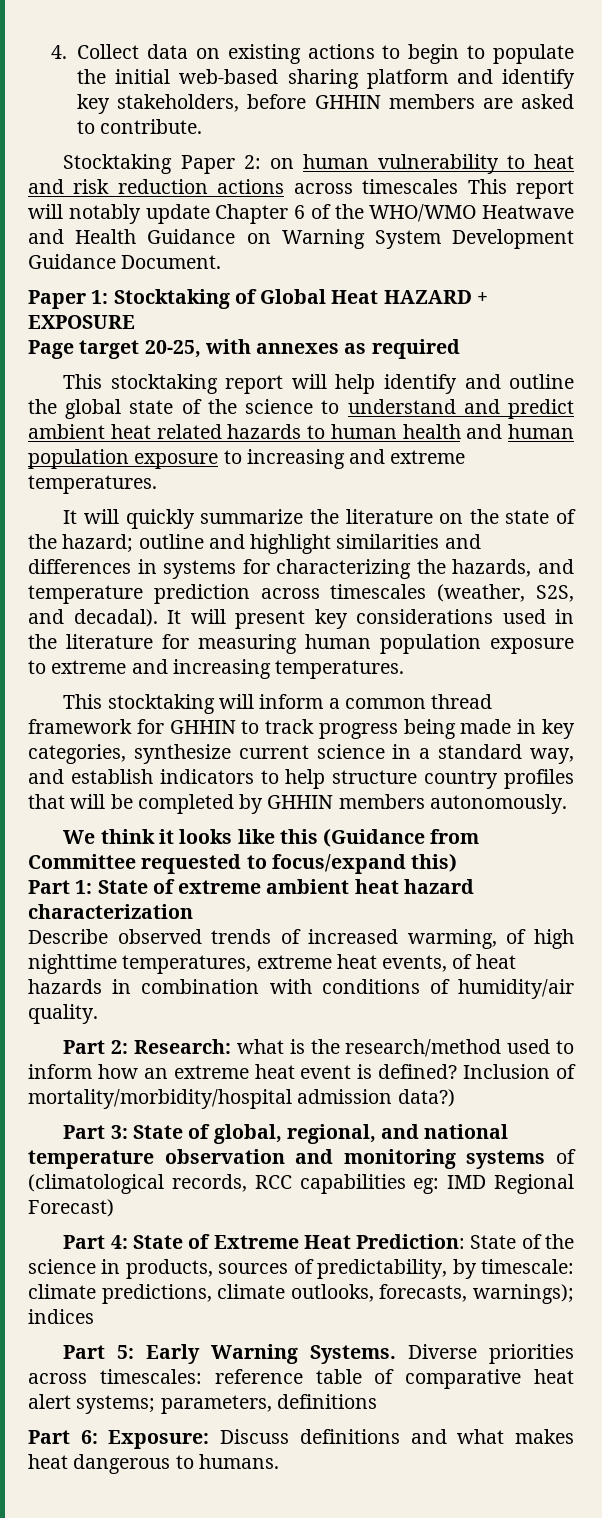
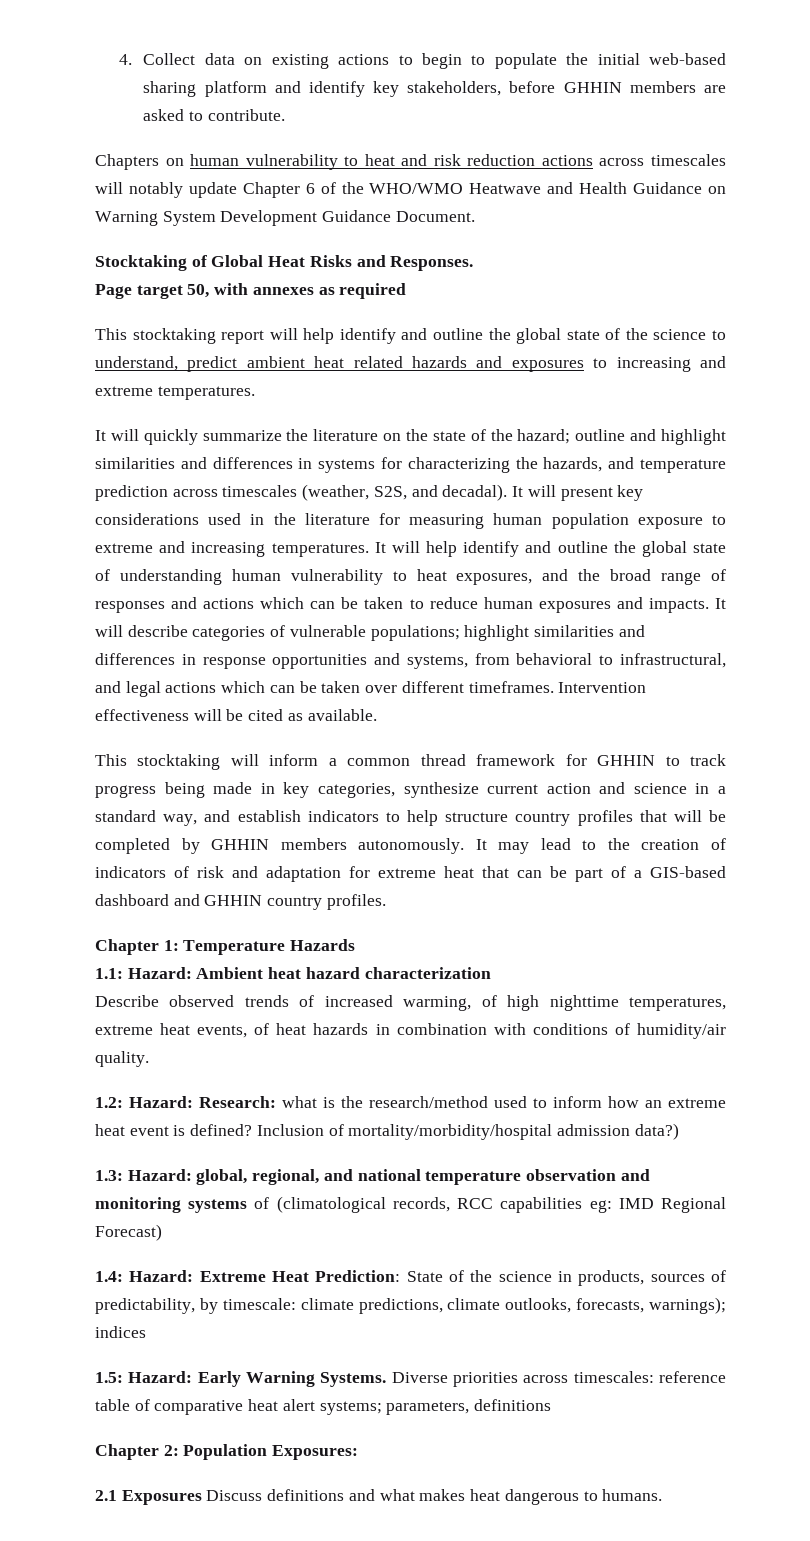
- Stocktaking Paper 2: on human vulnerability to heat and risk reduction actions across timescales This report will notably update Chapter 6 of the WHO/WMO Heatwave and Health Guidance on Warning System Development Guidance Document.
+ Chapters on human vulnerability to heat and risk reduction actions across timescales will notably update Chapter 6 of the WHO/WMO Heatwave and Health Guidance on Warning System Development Guidance Document.
- Paper 1: Stocktaking of Global Heat HAZARD + EXPOSURE
+ Stocktaking of Global Heat Risks and Responses.
- Page target 20-25, with annexes as required
+ Page target 50, with annexes as required
- This stocktaking report will help identify and outline the global state of the science to understand and predict ambient heat related hazards to human health and human population exposure to increasing and extreme temperatures.
+ This stocktaking report will help identify and outline the global state of the science to understand, predict ambient heat related hazards and exposures to increasing and extreme temperatures.
+ It will help identify and outline the global state of understanding human vulnerability to heat exposures, and the broad range of responses and actions which can be taken to reduce human exposures and impacts. It will describe categories of vulnerable populations; highlight similarities and differences in response opportunities and systems, from behavioral to infrastructural, and legal actions which can be taken over different timeframes. Intervention effectiveness will be cited as available.
- This stocktaking will inform a common thread framework for GHHIN to track progress being made in key categories, synthesize current science in a standard way, and establish indicators to help structure country profiles that will be completed by GHHIN members autonomously.
- We think it looks like this (Guidance from Committee requested to focus/expand this)
- Part 1: State of extreme ambient heat hazard characterization
+ This stocktaking will inform a common thread framework for GHHIN to track progress being made in key categories, synthesize current action and science in a standard way, and establish indicators to help structure country profiles that will be completed by GHHIN members autonomously. It may lead to the creation of indicators of risk and adaptation for extreme heat that can be part of a GIS-based dashboard and GHHIN country profiles.
+ Chapter 1: Temperature Hazards
+ 1.1: Hazard: Ambient heat hazard characterization
- Part 2: Research: what is the research/method used to inform how an extreme heat event is defined?
+ 1.2: Hazard: Research: what is the research/method used to inform how an extreme heat event is defined?
- Part 3: State of global, regional, and national temperature observation and monitoring systems of (climatological records, RCC capabilities eg: IMD Regional Forecast)
+ 1.3: Hazard: global, regional, and national temperature observation and monitoring systems of (climatological records, RCC capabilities eg: IMD Regional Forecast)
- Part 4: State of Extreme Heat Prediction: State of the science in products, sources of predictability, by timescale: climate predictions, climate outlooks, forecasts, warnings); indices
+ 1.4: Hazard: Extreme Heat Prediction: State of the science in products, sources of predictability, by timescale: climate predictions, climate outlooks, forecasts, warnings); indices
- Part 5: Early Warning Systems.
+ 1.5: Hazard: Early Warning Systems.
- Part 6: Exposure: Discuss definitions and what makes heat dangerous to humans.
+ Chapter 2: Population Exposures:
+ 2.1 Exposures Discuss definitions and what makes heat dangerous to humans.

